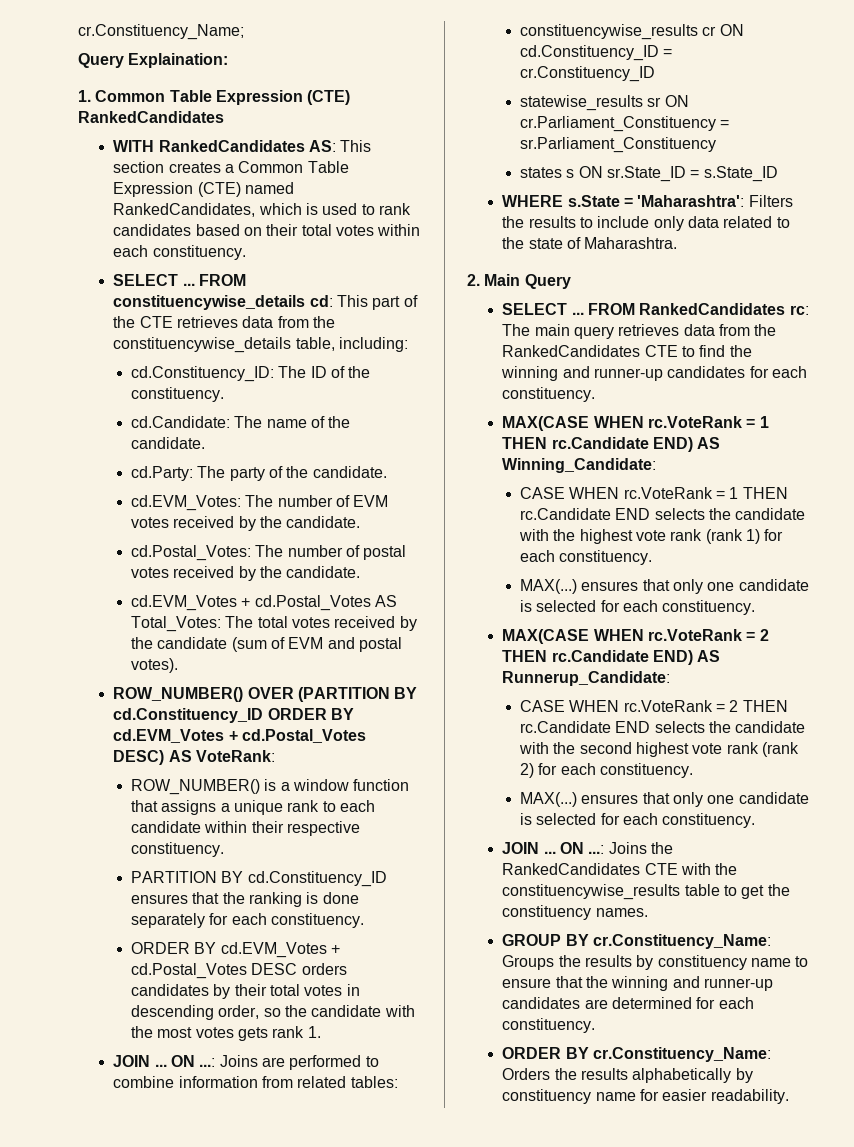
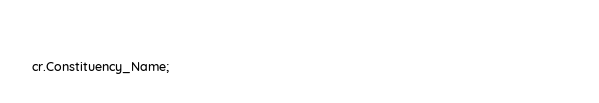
- Query Explaination:
- 1. Common Table Expression (CTE) RankedCandidates
- WITH RankedCandidates AS: This section creates a Common Table Expression (CTE) named RankedCandidates, which is used to rank candidates based on their total votes within each constituency.
- SELECT ... FROM constituencywise_details cd: This part of the CTE retrieves data from the constituencywise_details table, including:
- cd.Constituency_ID: The ID of the constituency.
- cd.Candidate: The name of the candidate.
- cd.Party: The party of the candidate.
- cd.EVM_Votes: The number of EVM votes received by the candidate.
- cd.Postal_Votes: The number of postal votes received by the candidate.
- cd.EVM_Votes + cd.Postal_Votes AS Total_Votes: The total votes received by the candidate (sum of EVM and postal votes).
- ROW_NUMBER() OVER (PARTITION BY cd.Constituency_ID ORDER BY cd.EVM_Votes + cd.Postal_Votes DESC) AS VoteRank:
- ROW_NUMBER() is a window function that assigns a unique rank to each candidate within their respective constituency.
- PARTITION BY cd.Constituency_ID ensures that the ranking is done separately for each constituency.
- ORDER BY cd.EVM_Votes + cd.Postal_Votes DESC orders candidates by their total votes in descending order, so the candidate with the most votes gets rank 1.
- JOIN ... ON ...: Joins are performed to combine information from related tables:
- constituencywise_results cr ON cd.Constituency_ID = cr.Constituency_ID
- statewise_results sr ON cr.Parliament_Constituency = sr.Parliament_Constituency
- states s ON sr.State_ID = s.State_ID
- WHERE s.State = 'Maharashtra': Filters the results to include only data related to the state of Maharashtra.
- 2. Main Query
- SELECT ... FROM RankedCandidates rc: The main query retrieves data from the RankedCandidates CTE to find the winning and runner-up candidates for each constituency.
- MAX(CASE WHEN rc.VoteRank = 1 THEN rc.Candidate END) AS Winning_Candidate:
- CASE WHEN rc.VoteRank = 1 THEN rc.Candidate END selects the candidate with the highest vote rank (rank 1) for each constituency.
- MAX(...) ensures that only one candidate is selected for each constituency.
- MAX(CASE WHEN rc.VoteRank = 2 THEN rc.Candidate END) AS Runnerup_Candidate:
- CASE WHEN rc.VoteRank = 2 THEN rc.Candidate END selects the candidate with the second highest vote rank (rank 2) for each constituency.
- MAX(...) ensures that only one candidate is selected for each constituency.
- JOIN ... ON ...: Joins the RankedCandidates CTE with the constituencywise_results table to get the constituency names.
- GROUP BY cr.Constituency_Name: Groups the results by constituency name to ensure that the winning and runner-up candidates are determined for each constituency.
- ORDER BY cr.Constituency_Name: Orders the results alphabetically by constituency name for easier readability.

